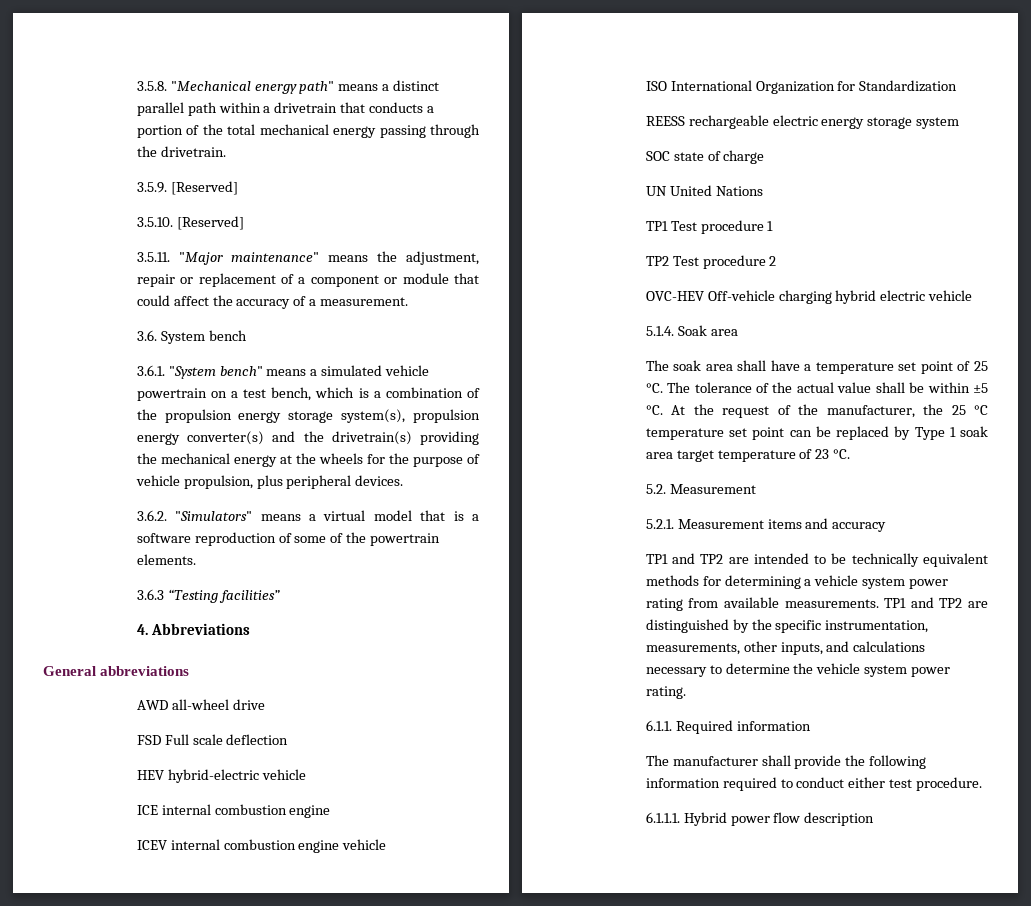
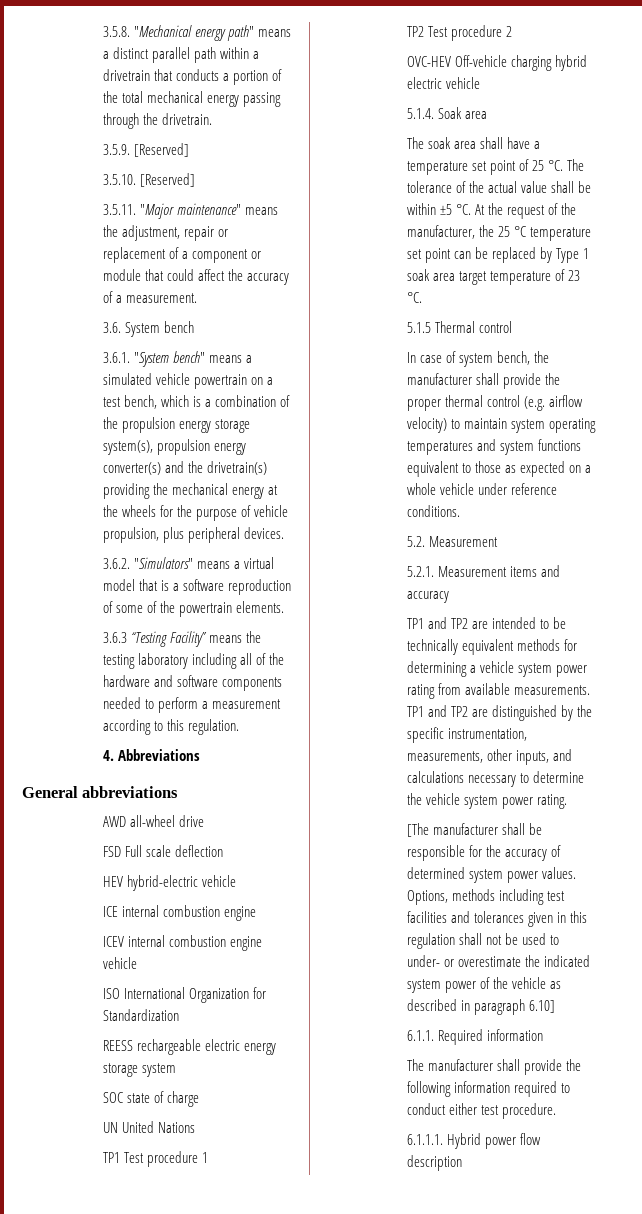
- 3.6.3 “Testing facilities”
+ 3.6.3 “Testing Facility” means the testing laboratory including all of the hardware and software components needed to perform a measurement according to this regulation.
+ 5.1.5 Thermal control
+ In case of system bench, the manufacturer shall provide the proper thermal control (e.g. airflow velocity) to maintain system operating temperatures and system functions equivalent to those as expected on a whole vehicle under reference conditions.
+ [The manufacturer shall be responsible for the accuracy of determined system power values. Options, methods including test facilities and tolerances given in this regulation shall not be used to under- or overestimate the indicated system power of the vehicle as described in paragraph 6.10]

